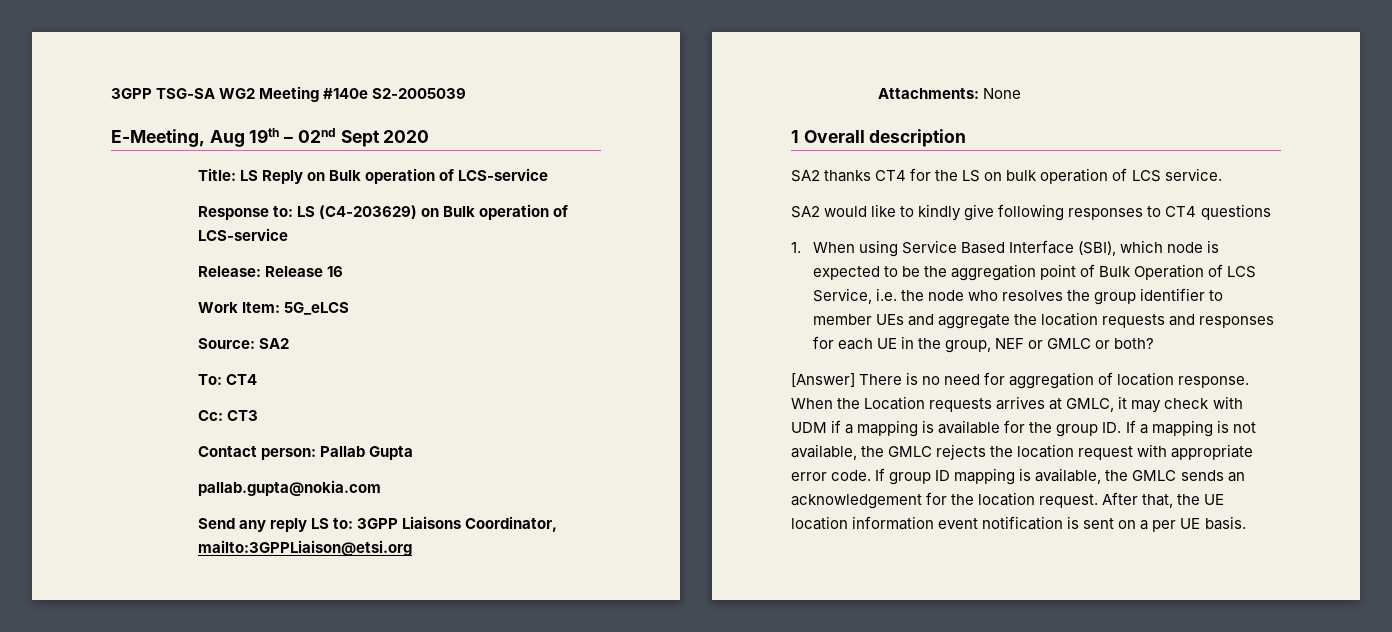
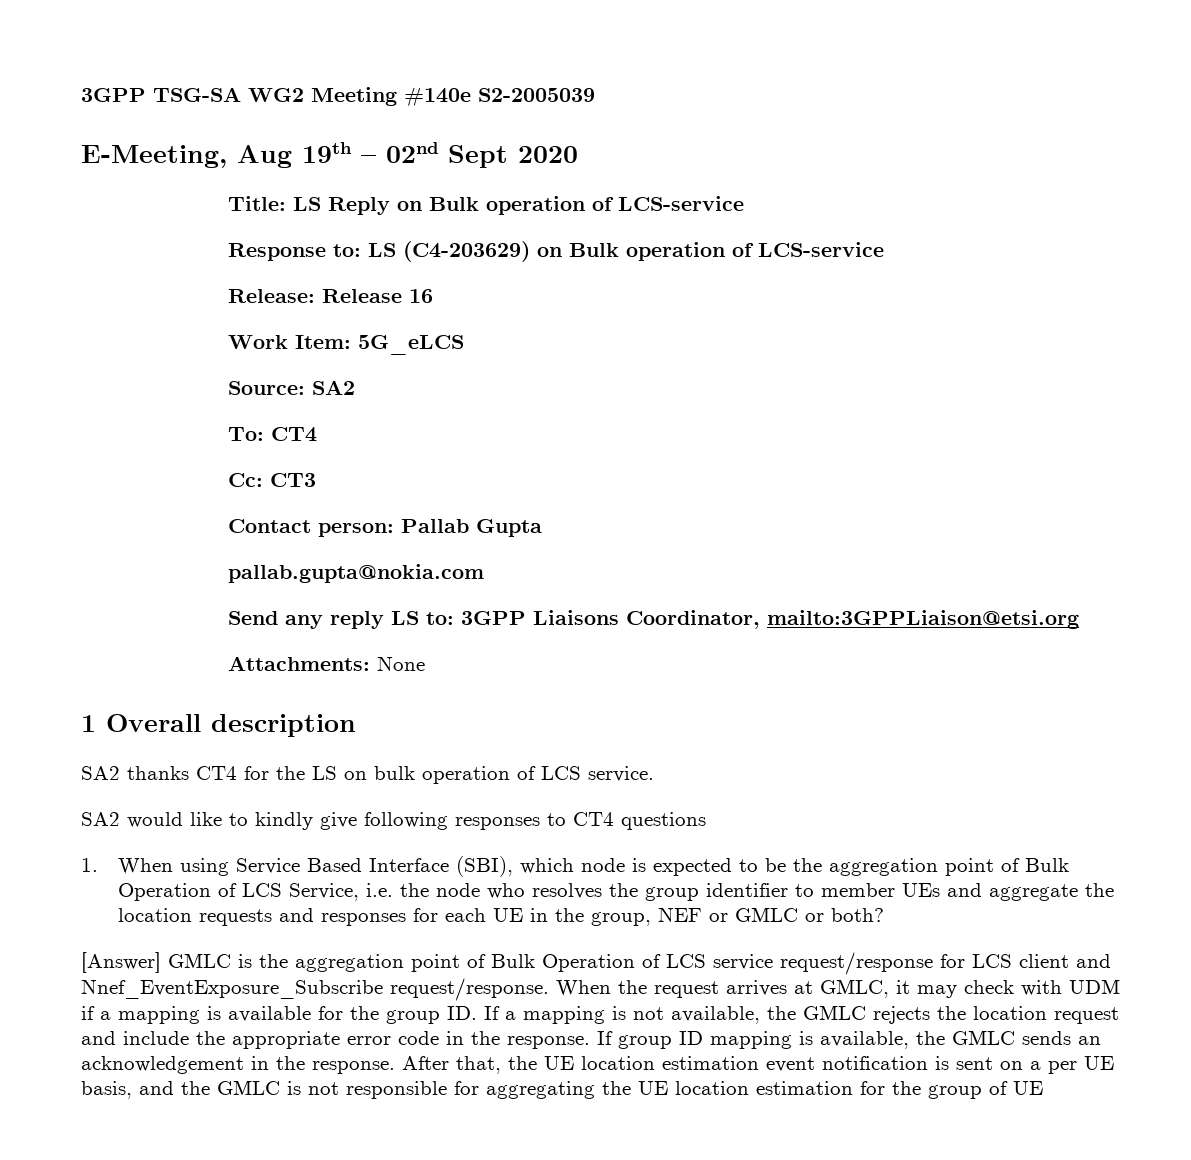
- [Answer] There is no need for aggregation of location response. When the Location requests arrives at GMLC, it may check with UDM if a mapping is available for the group ID. If a mapping is not available, the GMLC rejects the location request with appropriate error code.
+ [Answer] GMLC is the aggregation point of Bulk Operation of LCS service request/response for LCS client and Nnef_EventExposure_Subscribe request/response. When the request arrives at GMLC, it may check with UDM if a mapping is available for the group ID. If a mapping is not available, the GMLC rejects the location request and include the appropriate error code in the response.
- If group ID mapping is available, the GMLC sends an acknowledgement for the location request.
+ If group ID mapping is available, the GMLC sends an acknowledgement in the response.
- After that, the UE location information event notification is sent on a per UE basis.
+ After that, the UE location estimation event notification is sent on a per UE basis, and the GMLC is not responsible for aggregating the UE location estimation for the group of UE

